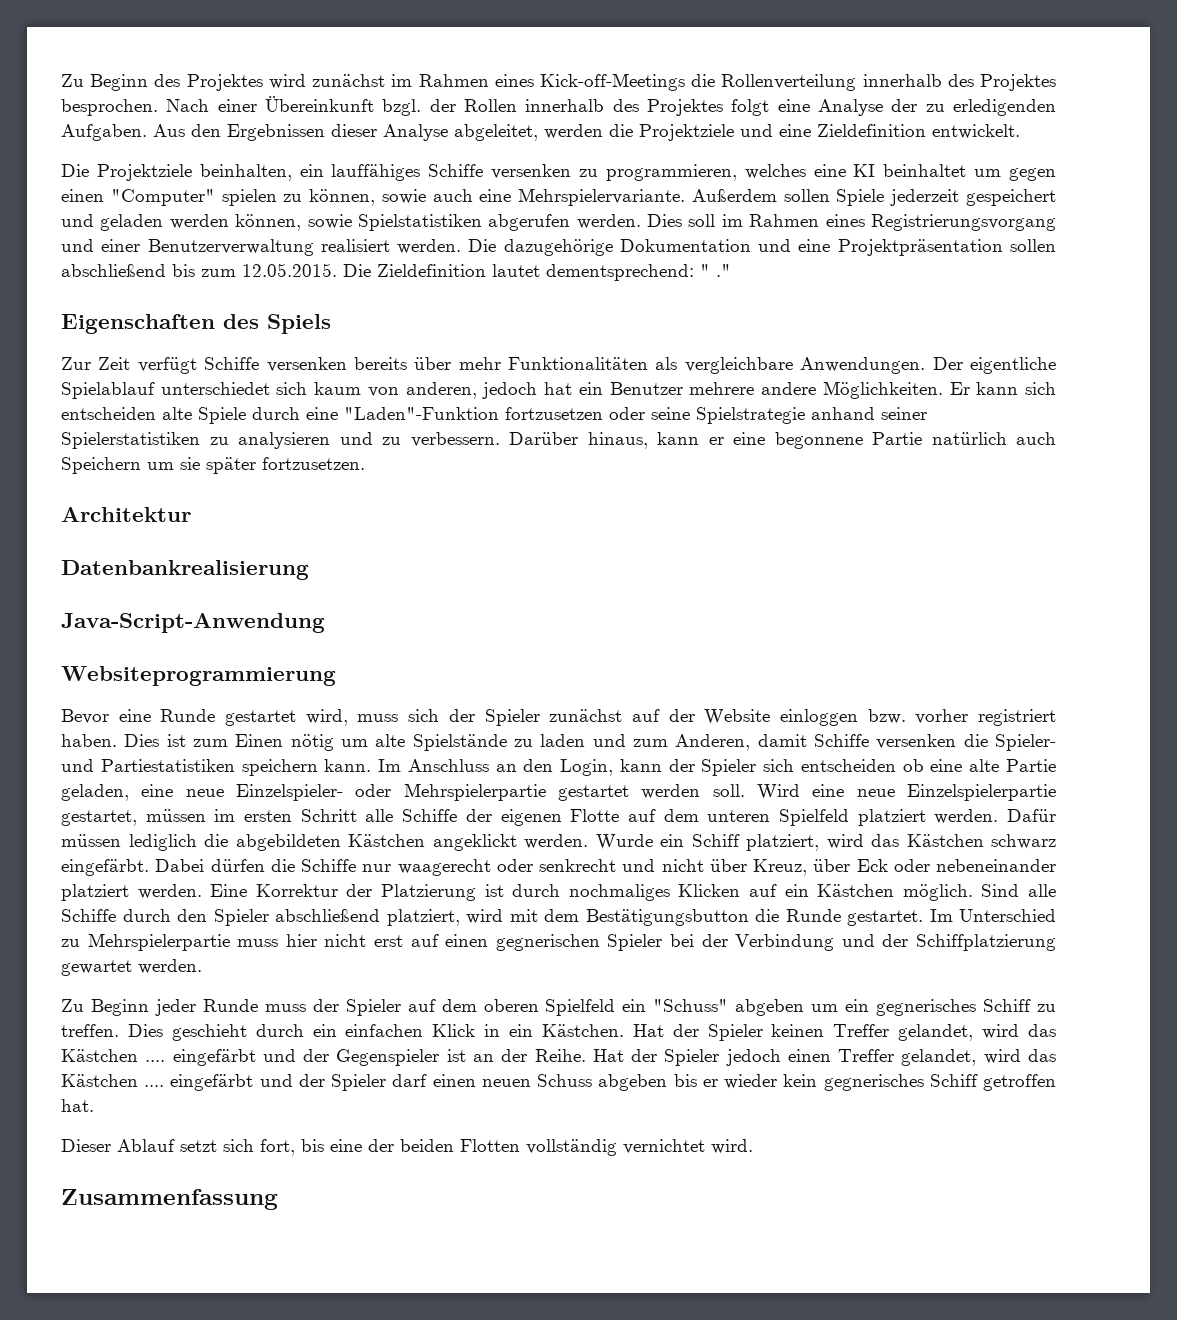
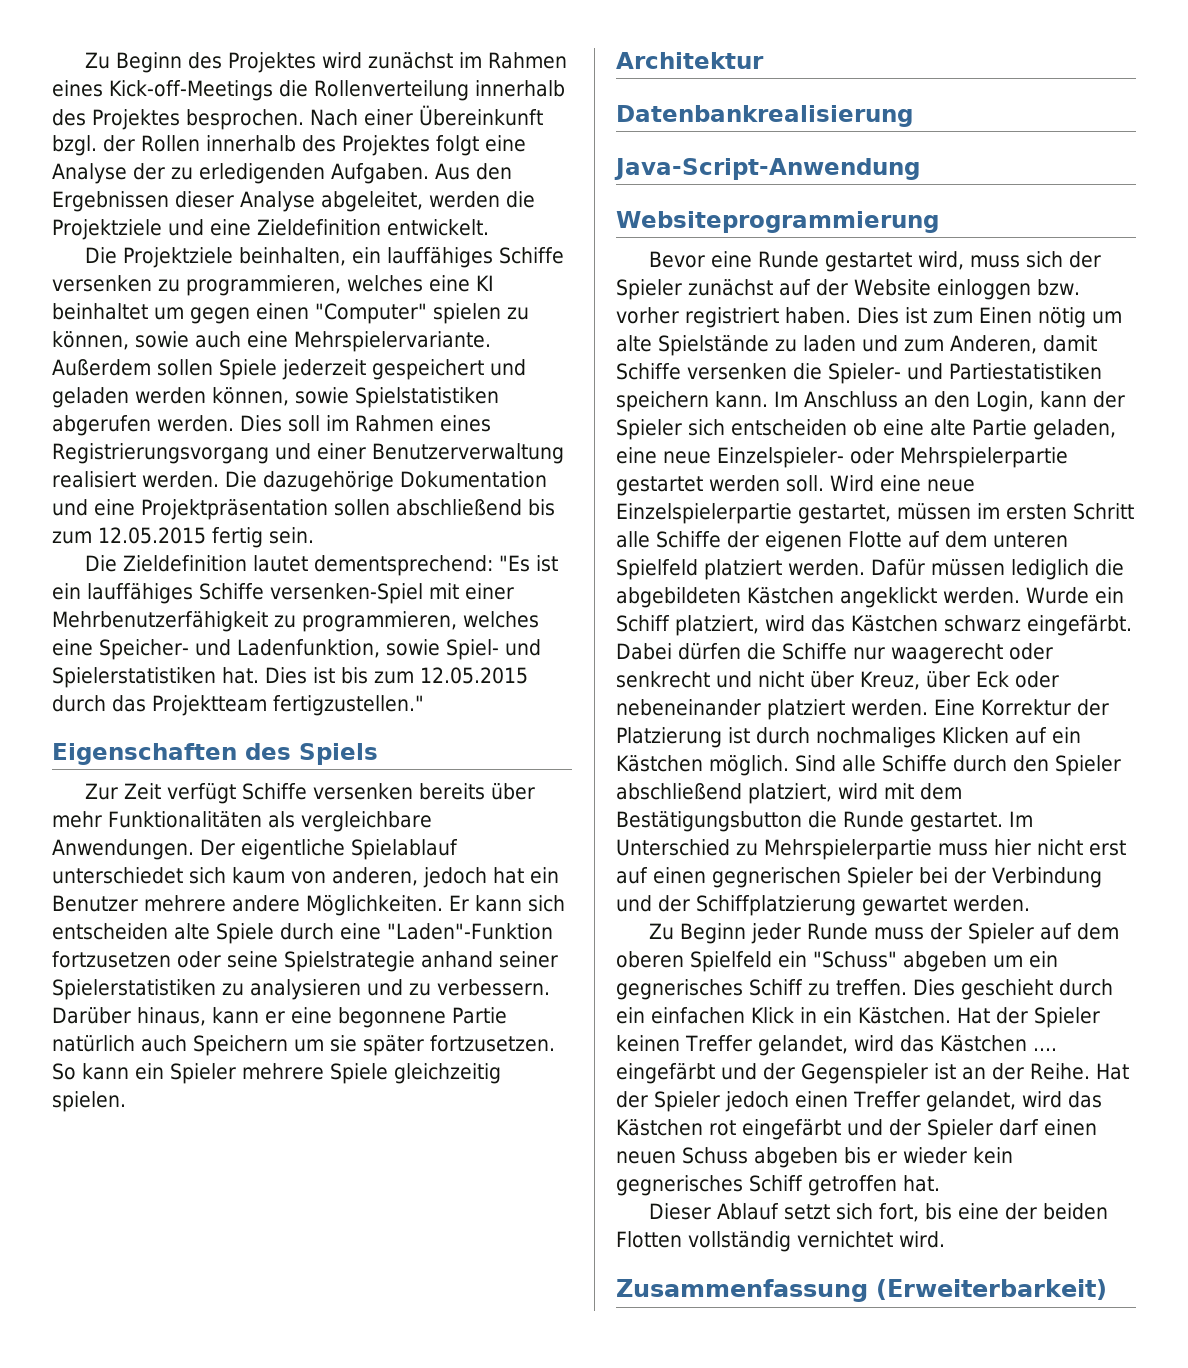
- Die dazugehörige Dokumentation und eine Projektpräsentation sollen abschließend bis zum 12.05.2015. Die Zieldefinition lautet dementsprechend: " ."
+ Die dazugehörige Dokumentation und eine Projektpräsentation sollen abschließend bis zum 12.05.2015 fertig sein.
+ Die Zieldefinition lautet dementsprechend: "Es ist ein lauffähiges Schiffe versenken-Spiel mit einer Mehrbenutzerfähigkeit zu programmieren, welches eine Speicher- und Ladenfunktion, sowie Spiel- und Spielerstatistiken hat. Dies ist bis zum 12.05.2015 durch das Projektteam fertigzustellen."
+ So kann ein Spieler mehrere Spiele gleichzeitig spielen.
- Hat der Spieler jedoch einen Treffer gelandet, wird das Kästchen .... eingefärbt und der Spieler darf einen neuen Schuss abgeben bis er wieder kein gegnerisches Schiff getroffen hat.
+ Hat der Spieler jedoch einen Treffer gelandet, wird das Kästchen rot eingefärbt und der Spieler darf einen neuen Schuss abgeben bis er wieder kein gegnerisches Schiff getroffen hat.
- Zusammenfassung
+ Zusammenfassung (Erweiterbarkeit)

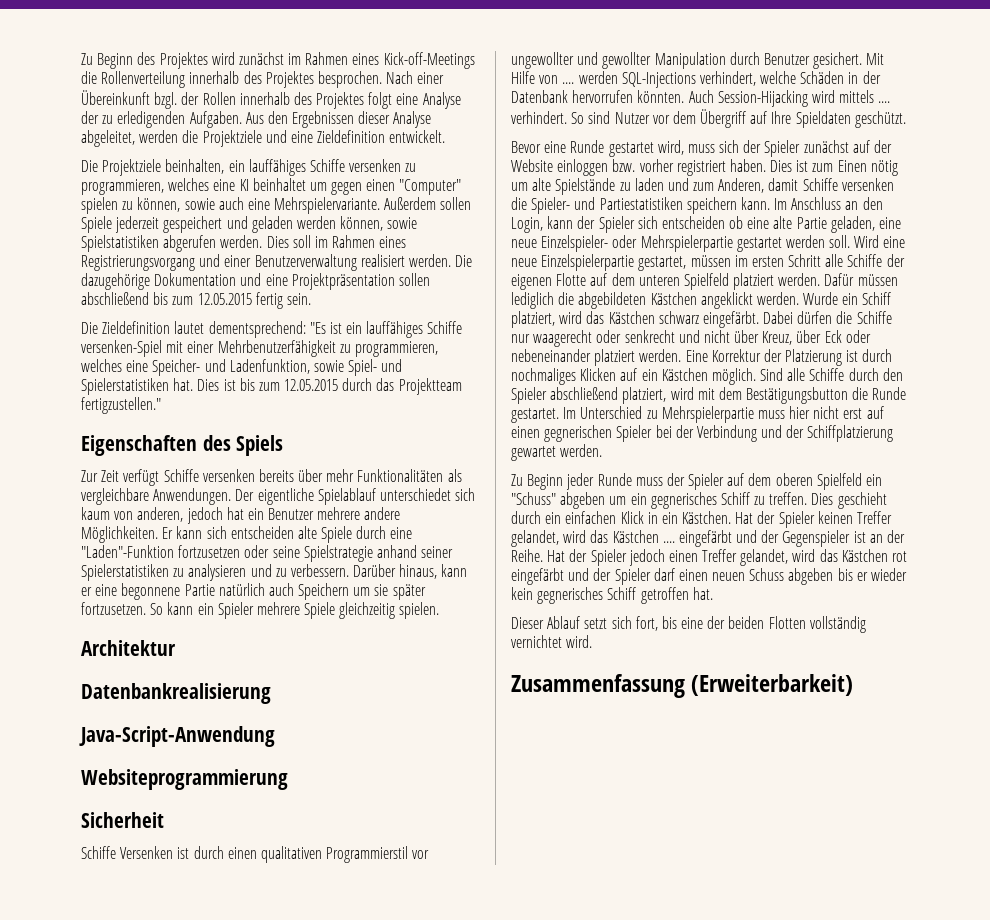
+ Sicherheit
+ Schiffe Versenken ist durch einen qualitativen Programmierstil vor ungewollter und gewollter Manipulation durch Benutzer gesichert. Mit Hilfe von .... werden SQL-Injections verhindert, welche Schäden in der Datenbank hervorrufen könnten. Auch Session-Hijacking wird mittels .... verhindert. So sind Nutzer vor dem Übergriff auf Ihre Spieldaten geschützt.

